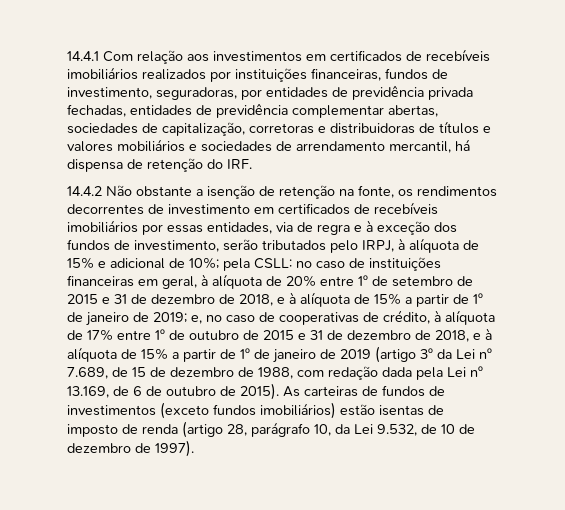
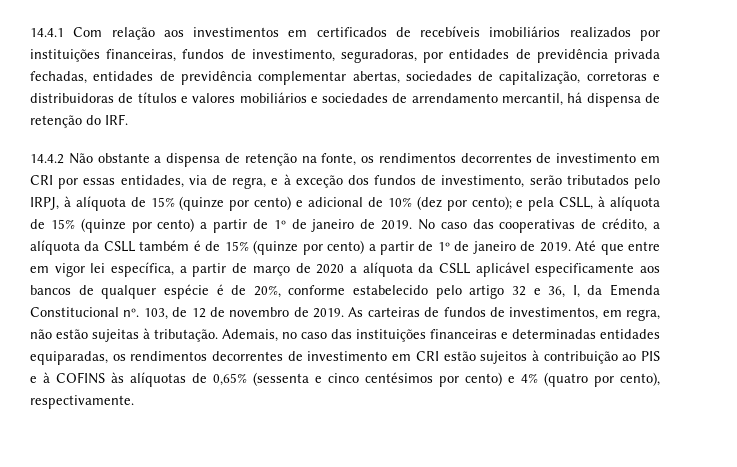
- 14.4.2 Não obstante a isenção de retenção na fonte, os rendimentos decorrentes de investimento em certificados de recebíveis imobiliários por essas entidades, via de regra e à exceção dos fundos de investimento, serão tributados pelo IRPJ, à alíquota de 15% e adicional de 10%; pela CSLL: no caso de instituições financeiras em geral, à alíquota de 20% entre 1º de setembro de 2015 e 31 de dezembro de 2018, e à alíquota de 15% a partir de 1º de janeiro de 2019; e, no caso de cooperativas de crédito, à alíquota de 17% entre 1º de outubro de 2015 e 31 de dezembro de 2018, e à alíquota de 15% a partir de 1º de janeiro de 2019 (artigo 3º da Lei nº 7.689, de 15 de dezembro de 1988, com redação dada pela Lei nº 13.169, de 6 de outubro de 2015).
+ 14.4.2 Não obstante a dispensa de retenção na fonte, os rendimentos decorrentes de investimento em CRI por essas entidades, via de regra, e à exceção dos fundos de investimento, serão tributados pelo IRPJ, à alíquota de 15% (quinze por cento) e adicional de 10% (dez por cento); e pela CSLL, à alíquota de 15% (quinze por cento) a partir de 1º de janeiro de 2019. No caso das cooperativas de crédito, a alíquota da CSLL também é de 15% (quinze por cento) a partir de 1º de janeiro de 2019. Até que entre em vigor lei específica, a partir de março de 2020 a alíquota da CSLL aplicável especificamente aos bancos de qualquer espécie é de 20%, conforme estabelecido pelo artigo 32 e 36, I, da Emenda Constitucional nº. 103, de 12 de novembro de 2019.
- As carteiras de fundos de investimentos (exceto fundos imobiliários) estão isentas de imposto de renda (artigo 28, parágrafo 10, da Lei 9.532, de 10 de dezembro de 1997).
+ As carteiras de fundos de investimentos, em regra, não estão sujeitas à tributação. Ademais, no caso das instituições financeiras e determinadas entidades equiparadas, os rendimentos decorrentes de investimento em CRI estão sujeitos à contribuição ao PIS e à COFINS às alíquotas de 0,65% (sessenta e cinco centésimos por cento) e 4% (quatro por cento), respectivamente.

